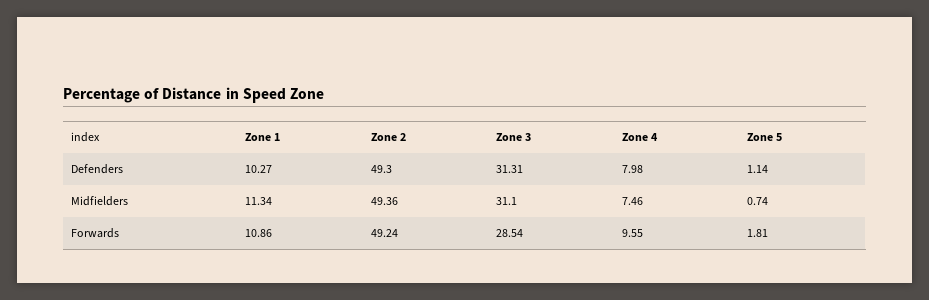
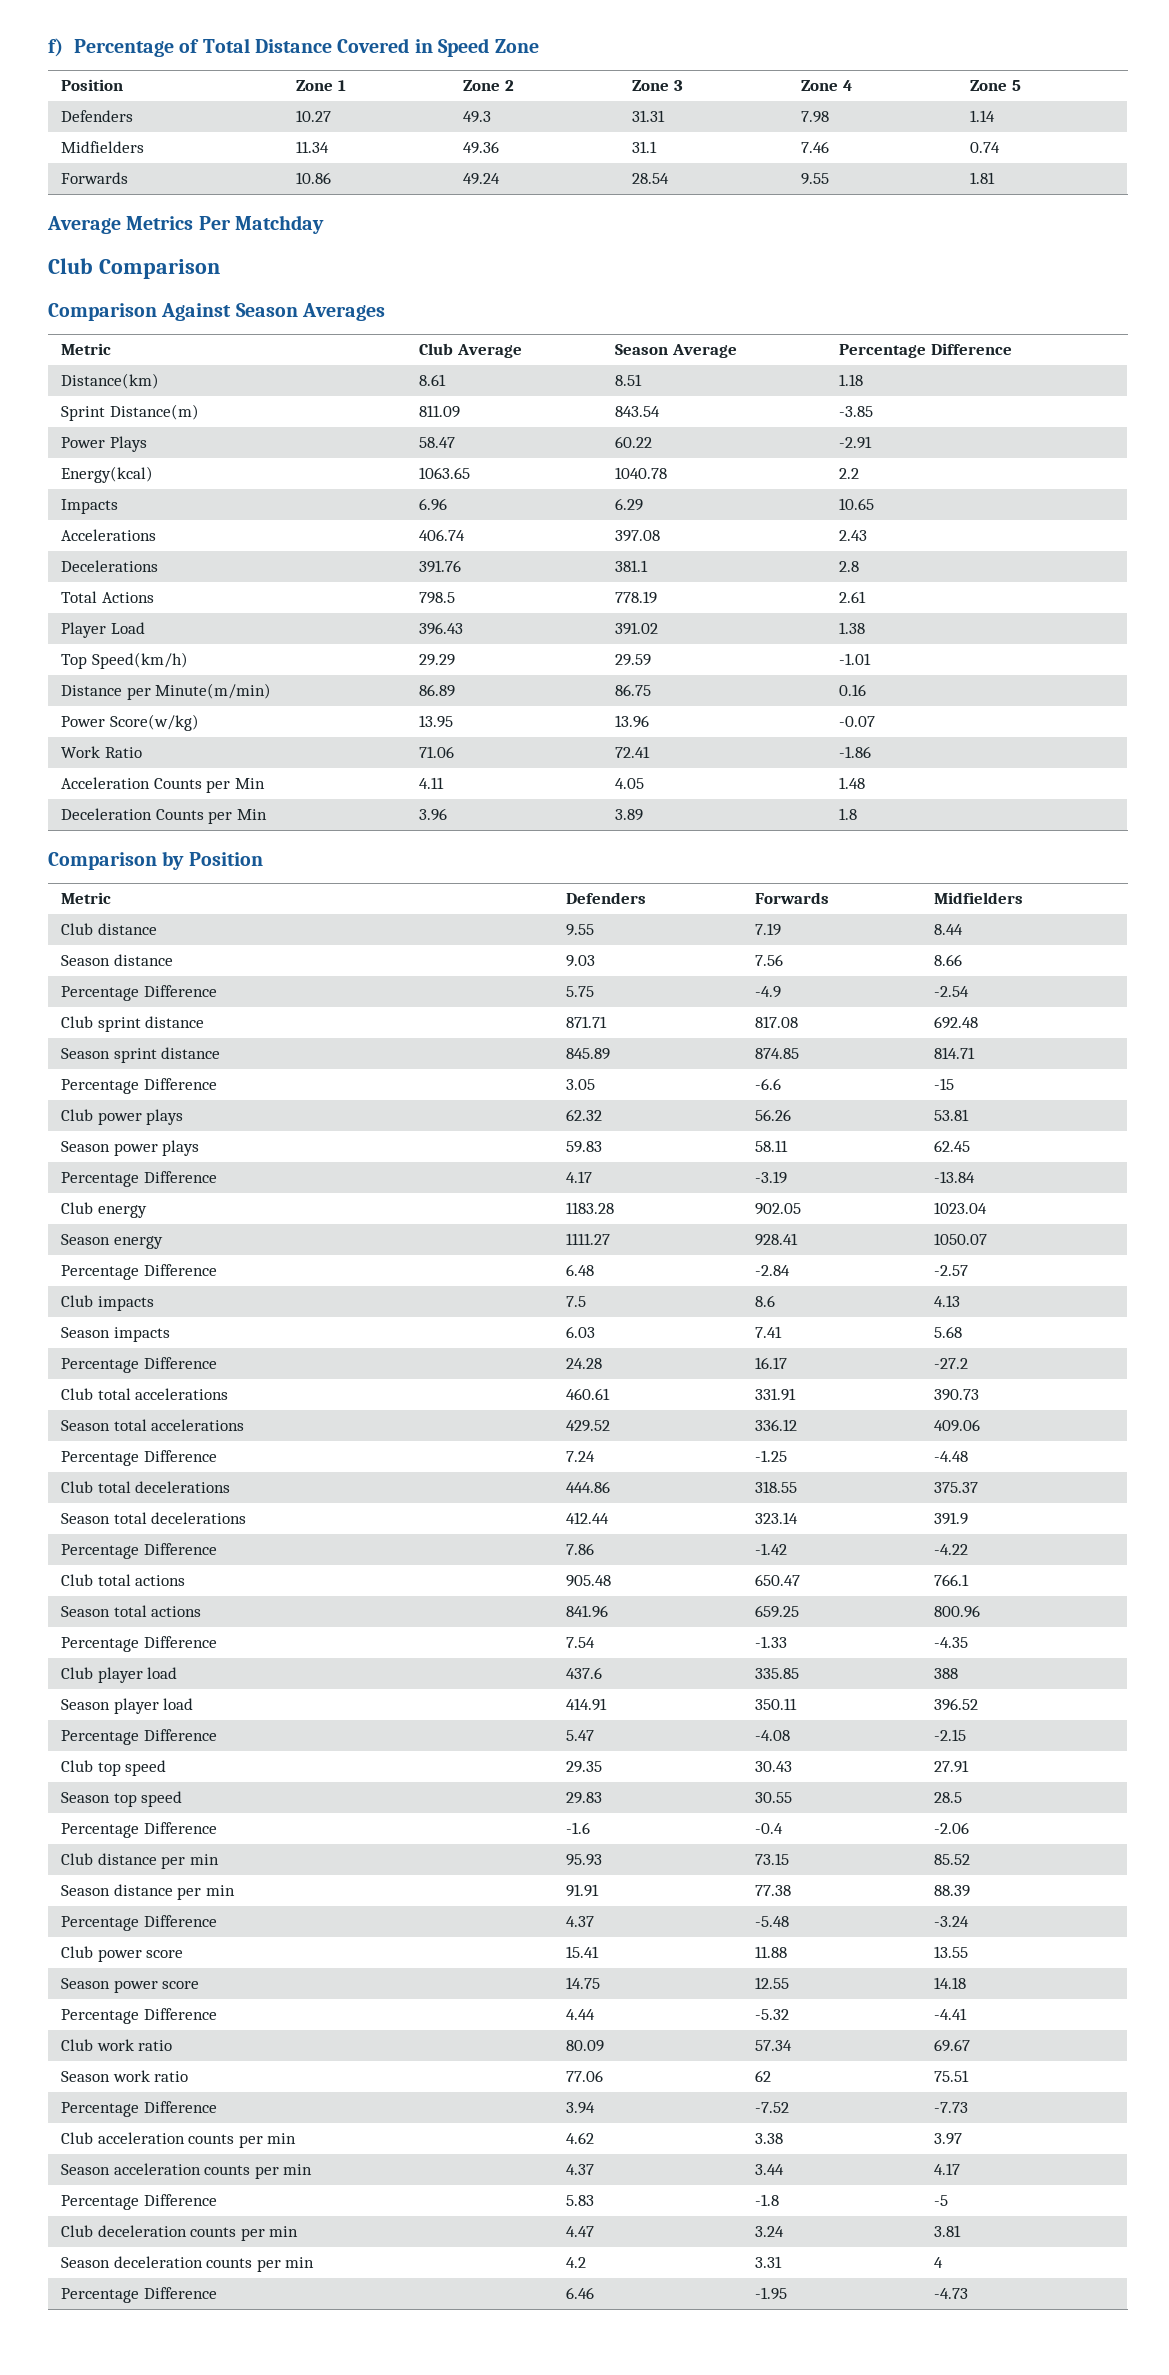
- Percentage of Distance in Speed Zone
+ f) Percentage of Total Distance Covered in Speed Zone
- index | Zone 1 | Zone 2 | Zone 3 | Zone 4 | Zone 5
+ Position | Zone 1 | Zone 2 | Zone 3 | Zone 4 | Zone 5
+ Average Metrics Per Matchday
+ Club Comparison
+ Comparison Against Season Averages
+ Metric | Club Average | Season Average | Percentage Difference
+ Distance(km) | 8.61 | 8.51 | 1.18
+ Sprint Distance(m) | 811.09 | 843.54 | -3.85
+ Power Plays | 58.47 | 60.22 | -2.91
+ Energy(kcal) | 1063.65 | 1040.78 | 2.2
+ Impacts | 6.96 | 6.29 | 10.65
+ Accelerations | 406.74 | 397.08 | 2.43
+ Decelerations | 391.76 | 381.1 | 2.8
+ Total Actions | 798.5 | 778.19 | 2.61
+ Player Load | 396.43 | 391.02 | 1.38
+ Top Speed(km/h) | 29.29 | 29.59 | -1.01
+ Distance per Minute(m/min) | 86.89 | 86.75 | 0.16
+ Power Score(w/kg) | 13.95 | 13.96 | -0.07
+ Work Ratio | 71.06 | 72.41 | -1.86
+ Acceleration Counts per Min | 4.11 | 4.05 | 1.48
+ Deceleration Counts per Min | 3.96 | 3.89 | 1.8
+ Comparison by Position
+ Metric | Defenders | Forwards | Midfielders
+ Club distance | 9.55 | 7.19 | 8.44
+ Season distance | 9.03 | 7.56 | 8.66
+ Percentage Difference | 5.75 | -4.9 | -2.54
+ Club sprint distance | 871.71 | 817.08 | 692.48
+ Season sprint distance | 845.89 | 874.85 | 814.71
+ Percentage Difference | 3.05 | -6.6 | -15
+ Club power plays | 62.32 | 56.26 | 53.81
+ Season power plays | 59.83 | 58.11 | 62.45
+ Percentage Difference | 4.17 | -3.19 | -13.84
+ Club energy | 1183.28 | 902.05 | 1023.04
+ Season energy | 1111.27 | 928.41 | 1050.07
+ Percentage Difference | 6.48 | -2.84 | -2.57
+ Club impacts | 7.5 | 8.6 | 4.13
+ Season impacts | 6.03 | 7.41 | 5.68
+ Percentage Difference | 24.28 | 16.17 | -27.2
+ Club total accelerations | 460.61 | 331.91 | 390.73
+ Season total accelerations | 429.52 | 336.12 | 409.06
+ Percentage Difference | 7.24 | -1.25 | -4.48
+ Club total decelerations | 444.86 | 318.55 | 375.37
+ Season total decelerations | 412.44 | 323.14 | 391.9
+ Percentage Difference | 7.86 | -1.42 | -4.22
+ Club total actions | 905.48 | 650.47 | 766.1
+ Season total actions | 841.96 | 659.25 | 800.96
+ Percentage Difference | 7.54 | -1.33 | -4.35
+ Club player load | 437.6 | 335.85 | 388
+ Season player load | 414.91 | 350.11 | 396.52
+ Percentage Difference | 5.47 | -4.08 | -2.15
+ Club top speed | 29.35 | 30.43 | 27.91
+ Season top speed | 29.83 | 30.55 | 28.5
+ Percentage Difference | -1.6 | -0.4 | -2.06
+ Club distance per min | 95.93 | 73.15 | 85.52
+ Season distance per min | 91.91 | 77.38 | 88.39
+ Percentage Difference | 4.37 | -5.48 | -3.24
+ Club power score | 15.41 | 11.88 | 13.55
+ Season power score | 14.75 | 12.55 | 14.18
+ Percentage Difference | 4.44 | -5.32 | -4.41
+ Club work ratio | 80.09 | 57.34 | 69.67
+ Season work ratio | 77.06 | 62 | 75.51
+ Percentage Difference | 3.94 | -7.52 | -7.73
+ Club acceleration counts per min | 4.62 | 3.38 | 3.97
+ Season acceleration counts per min | 4.37 | 3.44 | 4.17
+ Percentage Difference | 5.83 | -1.8 | -5
+ Club deceleration counts per min | 4.47 | 3.24 | 3.81
+ Season deceleration counts per min | 4.2 | 3.31 | 4
+ Percentage Difference | 6.46 | -1.95 | -4.73

